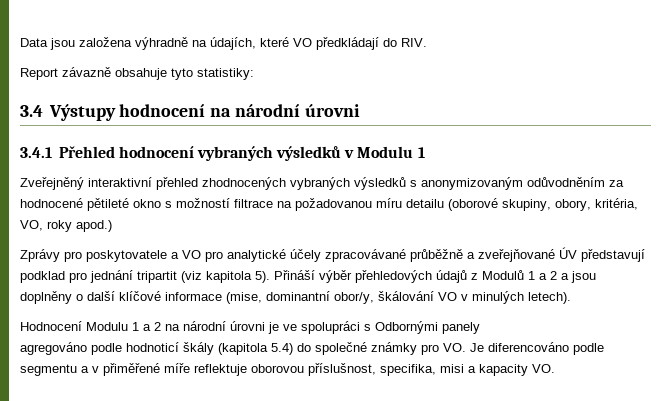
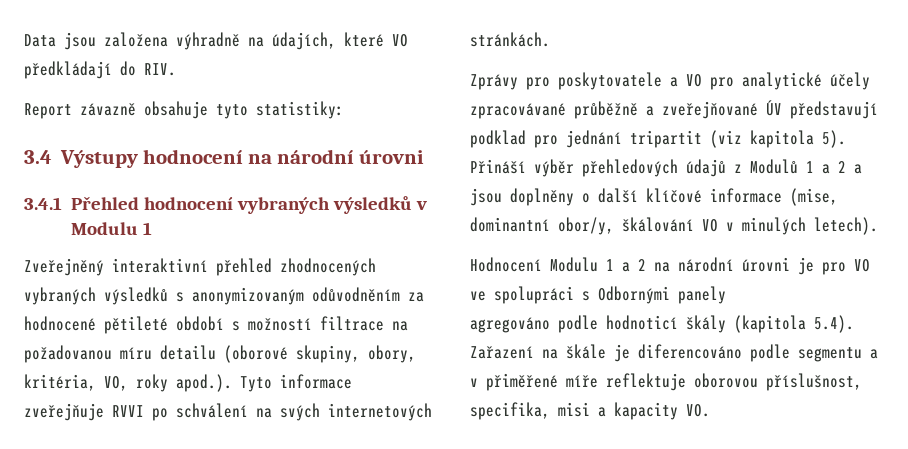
- Zveřejněný interaktivní přehled zhodnocených vybraných výsledků s anonymizovaným odůvodněním za hodnocené pětileté okno s možností filtrace na požadovanou míru detailu (oborové skupiny, obory, kritéria, VO, roky apod.)
+ Zveřejněný interaktivní přehled zhodnocených vybraných výsledků s anonymizovaným odůvodněním za hodnocené pětileté období s možností filtrace na požadovanou míru detailu (oborové skupiny, obory, kritéria, VO, roky apod.). Tyto informace zveřejňuje RVVI po schválení na svých internetových stránkách.
- Hodnocení Modulu 1 a 2 na národní úrovni je ve spolupráci s Odbornými panely
+ Hodnocení Modulu 1 a 2 na národní úrovni je pro VO ve spolupráci s Odbornými panely
- agregováno podle hodnoticí škály (kapitola 5.4) do společné známky pro VO. Je diferencováno podle segmentu a v přiměřené míře reflektuje oborovou příslušnost, specifika, misi a kapacity VO.
+ agregováno podle hodnoticí škály (kapitola 5.4). Zařazení na škále je diferencováno podle segmentu a v přiměřené míře reflektuje oborovou příslušnost, specifika, misi a kapacity VO.

